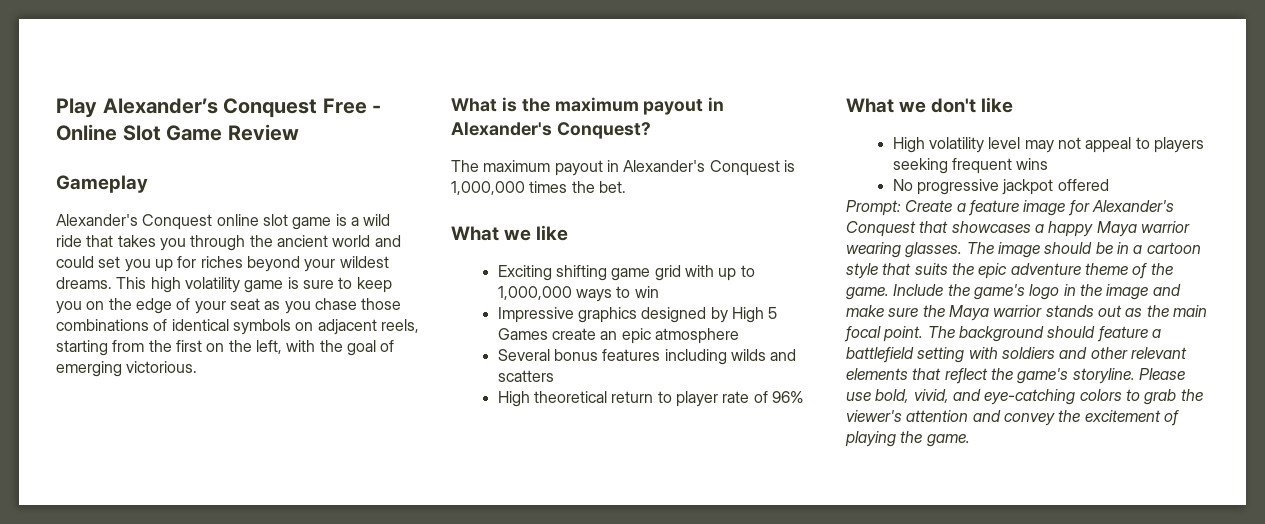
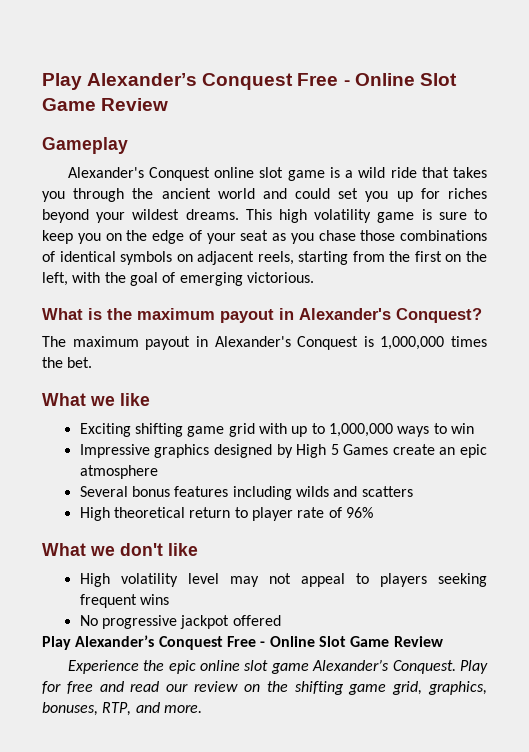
  No progressive jackpot offered
- Prompt: Create a feature image for Alexander's Conquest that showcases a happy Maya warrior wearing glasses. The image should be in a cartoon style that suits the epic adventure theme of the game. Include the game's logo in the image and make sure the Maya warrior stands out as the main focal point. The background should feature a battlefield setting with soldiers and other relevant elements that reflect the game's storyline. Please use bold, vivid, and eye-catching colors to grab the viewer's attention and convey the excitement of playing the game.
+ Play Alexander’s Conquest Free - Online Slot Game Review
+ Experience the epic online slot game Alexander’s Conquest. Play for free and read our review on the shifting game grid, graphics, bonuses, RTP, and more.

